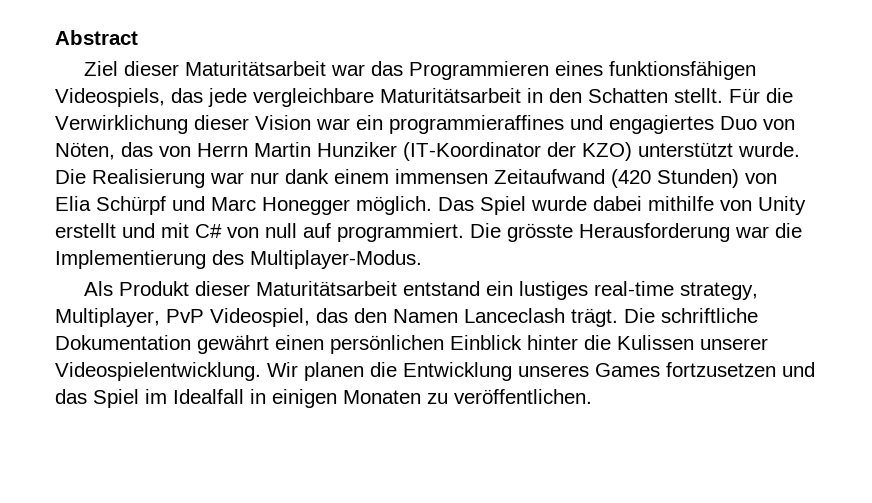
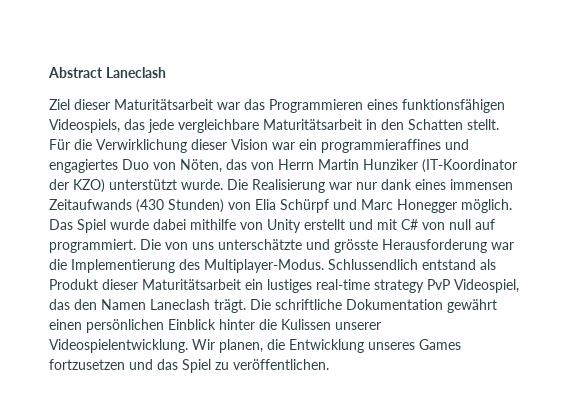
- Abstract
+ Abstract Laneclash
- Die Realisierung war nur dank einem immensen Zeitaufwand (420 Stunden) von Elia Schürpf und Marc Honegger möglich.
+ Die Realisierung war nur dank eines immensen Zeitaufwands (430 Stunden) von Elia Schürpf und Marc Honegger möglich.
- Die grösste Herausforderung war die Implementierung des Multiplayer-Modus.
- Als Produkt dieser Maturitätsarbeit entstand ein lustiges real-time strategy, Multiplayer, PvP Videospiel, das den Namen Lanceclash trägt.
+ Die von uns unterschätzte und grösste Herausforderung war die Implementierung des Multiplayer-Modus. Schlussendlich entstand als Produkt dieser Maturitätsarbeit ein lustiges real-time strategy PvP Videospiel, das den Namen Laneclash trägt.
- Wir planen die Entwicklung unseres Games fortzusetzen und das Spiel im Idealfall in einigen Monaten zu veröffentlichen.
+ Wir planen, die Entwicklung unseres Games fortzusetzen und das Spiel zu veröffentlichen.

